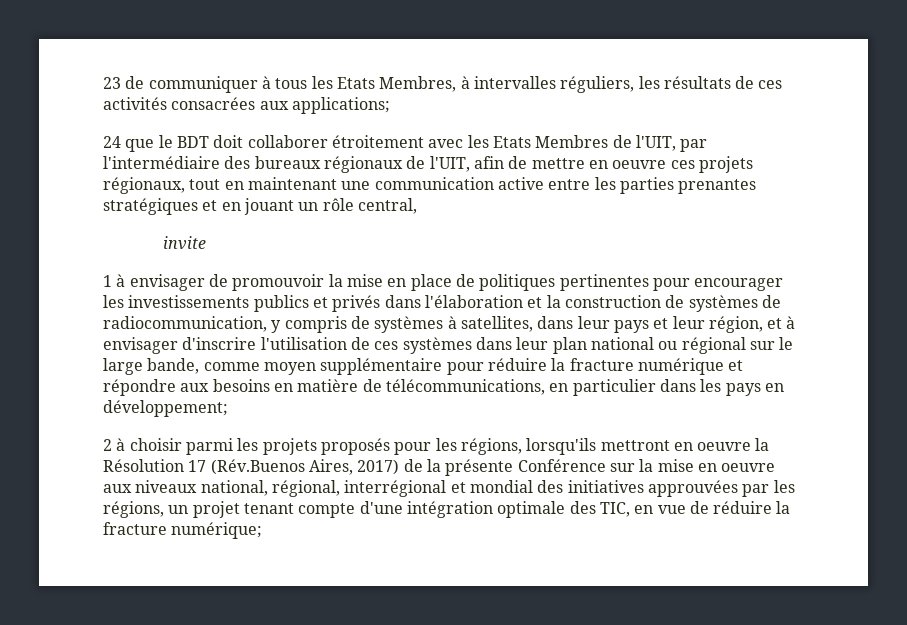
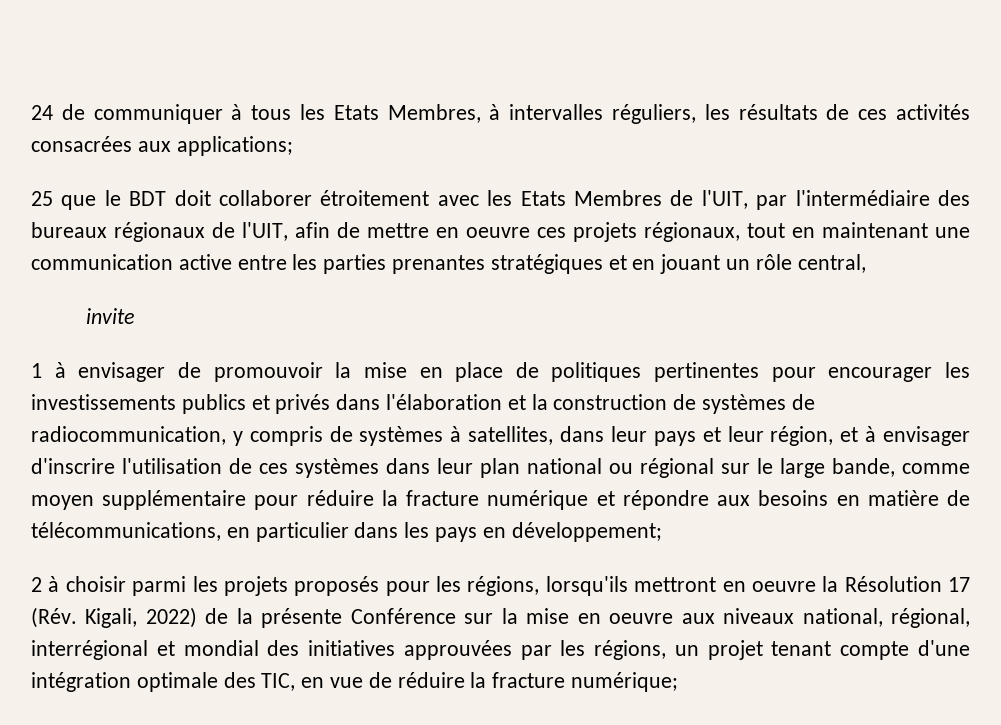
- 23 de communiquer à tous les Etats Membres, à intervalles réguliers, les résultats de ces activités consacrées aux applications;
+ 24 de communiquer à tous les Etats Membres, à intervalles réguliers, les résultats de ces activités consacrées aux applications;
- 24 que le BDT doit collaborer étroitement avec les Etats Membres de l'UIT, par l'intermédiaire des bureaux régionaux de l'UIT, afin de mettre en oeuvre ces projets régionaux, tout en maintenant une communication active entre les parties prenantes stratégiques et en jouant un rôle central,
+ 25 que le BDT doit collaborer étroitement avec les Etats Membres de l'UIT, par l'intermédiaire des bureaux régionaux de l'UIT, afin de mettre en oeuvre ces projets régionaux, tout en maintenant une communication active entre les parties prenantes stratégiques et en jouant un rôle central,
- 2 à choisir parmi les projets proposés pour les régions, lorsqu'ils mettront en oeuvre la Résolution 17 (Rév.Buenos Aires, 2017) de la présente Conférence sur la mise en oeuvre aux niveaux national, régional, interrégional et mondial des initiatives approuvées par les régions, un projet tenant compte d'une intégration optimale des TIC, en vue de réduire la fracture numérique;
+ 2 à choisir parmi les projets proposés pour les régions, lorsqu'ils mettront en oeuvre la Résolution 17 (Rév. Kigali, 2022) de la présente Conférence sur la mise en oeuvre aux niveaux national, régional, interrégional et mondial des initiatives approuvées par les régions, un projet tenant compte d'une intégration optimale des TIC, en vue de réduire la fracture numérique;

